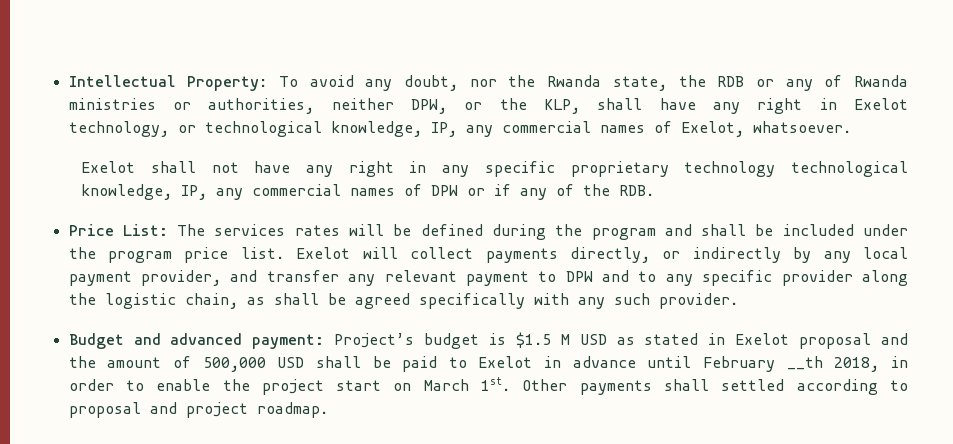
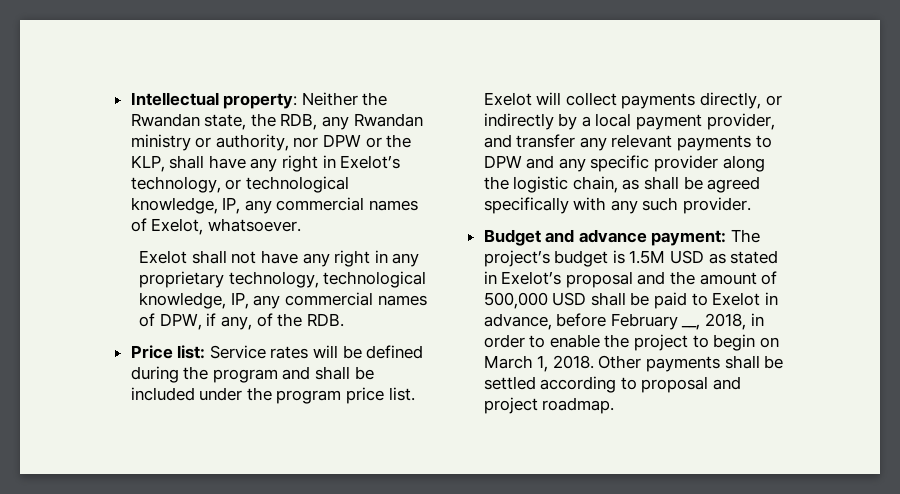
- Intellectual Property: To avoid any doubt, nor the Rwanda state, the RDB or any of Rwanda ministries or authorities, neither DPW, or the KLP, shall have any right in Exelot technology, or technological knowledge, IP, any commercial names of Exelot, whatsoever.
+ Intellectual property: Neither the Rwandan state, the RDB, any Rwandan ministry or authority, nor DPW or the KLP, shall have any right in Exelot’s technology, or technological knowledge, IP, any commercial names of Exelot, whatsoever.
- Exelot shall not have any right in any specific proprietary technology technological knowledge, IP, any commercial names of DPW or if any of the RDB.
+ Exelot shall not have any right in any proprietary technology, technological knowledge, IP, any commercial names of DPW, if any, of the RDB.
- Price List: The services rates will be defined during the program and shall be included under the program price list.
+ Price list: Service rates will be defined during the program and shall be included under the program price list.
- Exelot will collect payments directly, or indirectly by any local payment provider, and transfer any relevant payment to DPW and to any specific provider along the logistic chain, as shall be agreed specifically with any such provider.
+ Exelot will collect payments directly, or indirectly by a local payment provider, and transfer any relevant payments to DPW and any specific provider along the logistic chain, as shall be agreed specifically with any such provider.
- Budget and advanced payment: Project’s budget is $1.5 M USD as stated in Exelot proposal and the amount of 500,000 USD shall be paid to Exelot in advance until February __th 2018, in order to enable the project start on March 1st.
+ Budget and advance payment: The project’s budget is 1.5M USD as stated in Exelot’s proposal and the amount of 500,000 USD shall be paid to Exelot in advance, before February __, 2018, in order to enable the project to begin on March 1, 2018.
- Other payments shall settled according to proposal and project roadmap.
+ Other payments shall be settled according to proposal and project roadmap.

